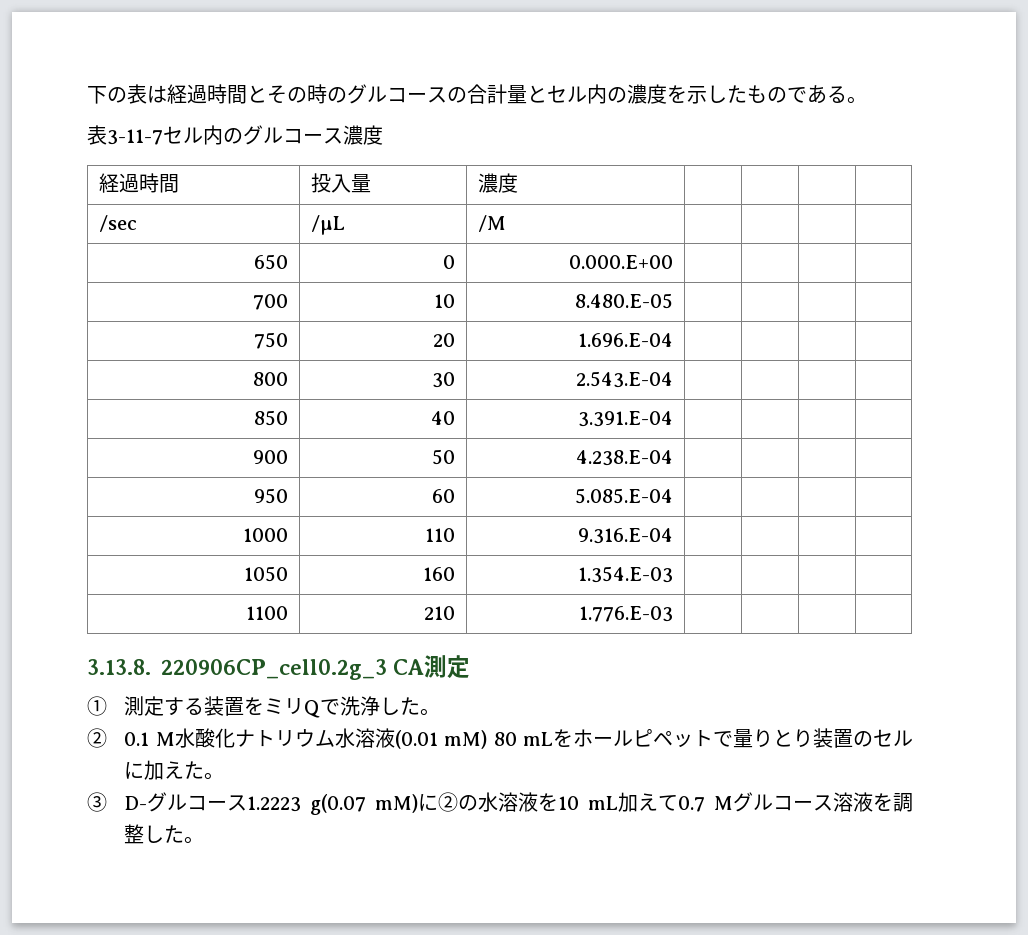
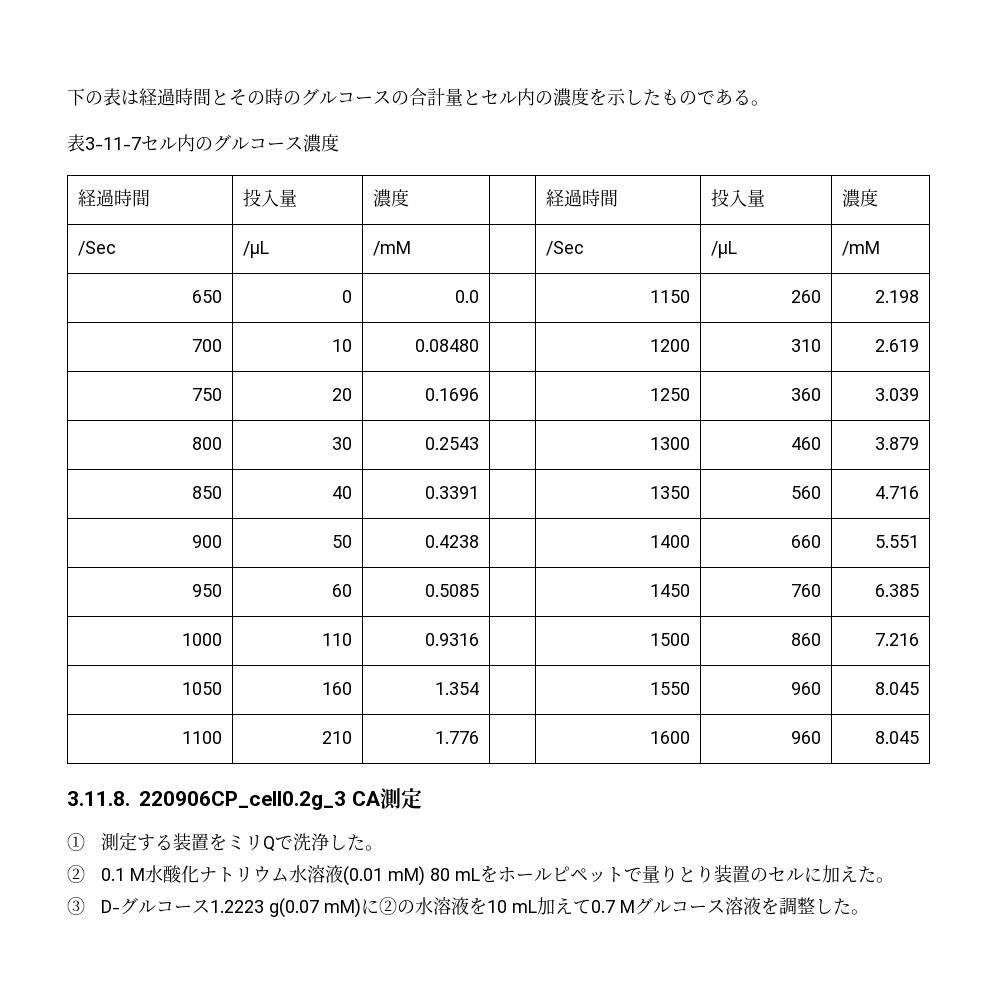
- 経過時間 | 投入量 | 濃度 | | | |
- /sec | /µL | /M | | | |
- 650 | 0 | 0.000.E+00 | | | |
- 700 | 10 | 8.480.E-05 | | | |
- 750 | 20 | 1.696.E-04 | | | |
- 800 | 30 | 2.543.E-04 | | | |
- 850 | 40 | 3.391.E-04 | | | |
- 900 | 50 | 4.238.E-04 | | | |
- 950 | 60 | 5.085.E-04 | | | |
- 1000 | 110 | 9.316.E-04 | | | |
- 1050 | 160 | 1.354.E-03 | | | |
- 1100 | 210 | 1.776.E-03 | | | |
- 3.13.8. 220906CP_cell0.2g_3 CA測定
+ 経過時間 | 投入量 | 濃度 | | 経過時間 | 投入量 | 濃度
+ /Sec | /µL | /mM | | /Sec | /µL | /mM
+ 650 | 0 | 0.0 | | 1150 | 260 | 2.198
+ 700 | 10 | 0.08480 | | 1200 | 310 | 2.619
+ 750 | 20 | 0.1696 | | 1250 | 360 | 3.039
+ 800 | 30 | 0.2543 | | 1300 | 460 | 3.879
+ 850 | 40 | 0.3391 | | 1350 | 560 | 4.716
+ 900 | 50 | 0.4238 | | 1400 | 660 | 5.551
+ 950 | 60 | 0.5085 | | 1450 | 760 | 6.385
+ 1000 | 110 | 0.9316 | | 1500 | 860 | 7.216
+ 1050 | 160 | 1.354 | | 1550 | 960 | 8.045
+ 1100 | 210 | 1.776 | | 1600 | 960 | 8.045
+ 3.11.8. 220906CP_cell0.2g_3 CA測定

